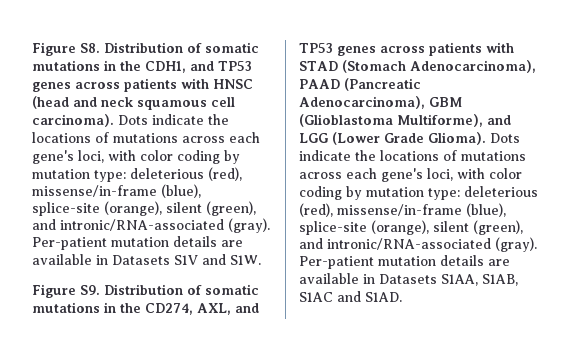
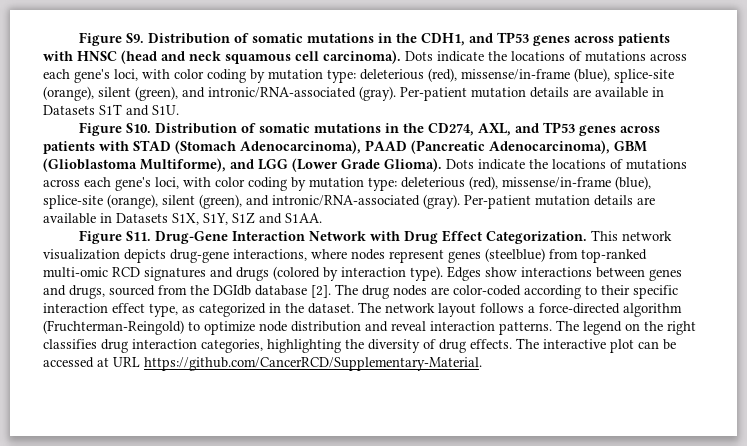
- Figure S8. Distribution of somatic mutations in the CDH1, and TP53 genes across patients with HNSC (head and neck squamous cell carcinoma).
+ Figure S9. Distribution of somatic mutations in the CDH1, and TP53 genes across patients with HNSC (head and neck squamous cell carcinoma).
- Per-patient mutation details are available in Datasets S1V and S1W.
- Figure S9. Distribution of somatic mutations in the CD274, AXL, and TP53 genes across patients with STAD (Stomach Adenocarcinoma), PAAD (Pancreatic Adenocarcinoma), GBM (Glioblastoma Multiforme), and LGG (Lower Grade Glioma).
+ Per-patient mutation details are available in Datasets S1T and S1U.
+ Figure S10. Distribution of somatic mutations in the CD274, AXL, and TP53 genes across patients with STAD (Stomach Adenocarcinoma), PAAD (Pancreatic Adenocarcinoma), GBM (Glioblastoma Multiforme), and LGG (Lower Grade Glioma).
- Per-patient mutation details are available in Datasets S1AA, S1AB, S1AC and S1AD.
+ Per-patient mutation details are available in Datasets S1X, S1Y, S1Z and S1AA.
+ Figure S11. Drug-Gene Interaction Network with Drug Effect Categorization. This network visualization depicts drug-gene interactions, where nodes represent genes (steelblue) from top-ranked multi-omic RCD signatures and drugs (colored by interaction type). Edges show interactions between genes and drugs, sourced from the DGIdb database [2]. The drug nodes are color-coded according to their specific interaction effect type, as categorized in the dataset. The network layout follows a force-directed algorithm (Fruchterman-Reingold) to optimize node distribution and reveal interaction patterns. The legend on the right classifies drug interaction categories, highlighting the diversity of drug effects. The interactive plot can be accessed at URL https://github.com/CancerRCD/Supplementary-Material.

